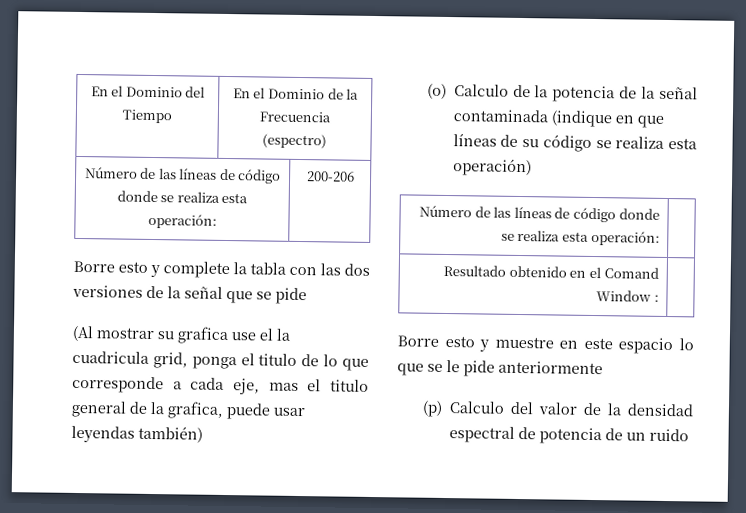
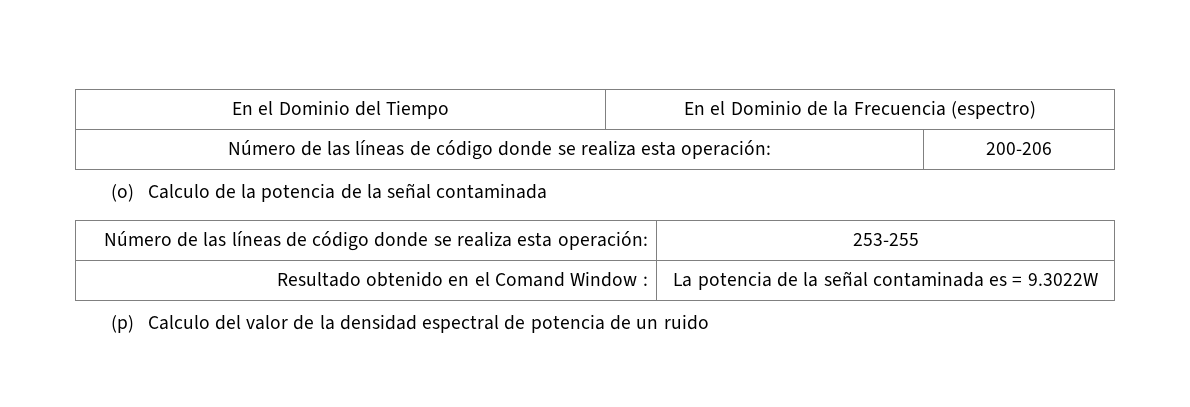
- Borre esto y complete la tabla con las dos versiones de la señal que se pide
- (Al mostrar su grafica use el la cuadricula grid, ponga el titulo de lo que corresponde a cada eje, mas el titulo general de la grafica, puede usar leyendas también)
- (o) Calculo de la potencia de la señal contaminada (indique en que líneas de su código se realiza esta operación)
- Número de las líneas de código donde se realiza esta operación: |
+ (o) Calculo de la potencia de la señal contaminada
+ Número de las líneas de código donde se realiza esta operación: | 253-255
- Resultado obtenido en el Comand Window : |
- Borre esto y muestre en este espacio lo que se le pide anteriormente
+ Resultado obtenido en el Comand Window : | La potencia de la señal contaminada es = 9.3022W

